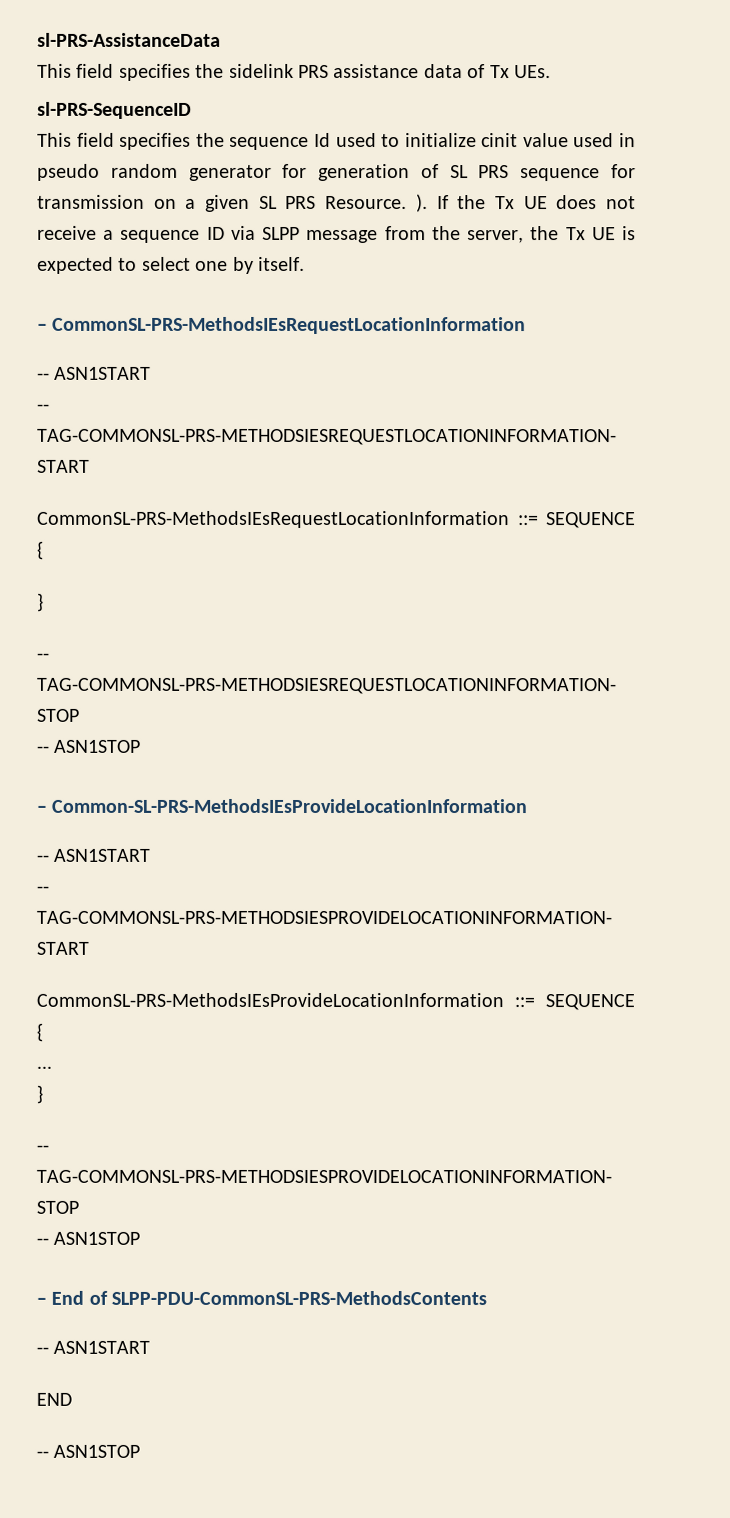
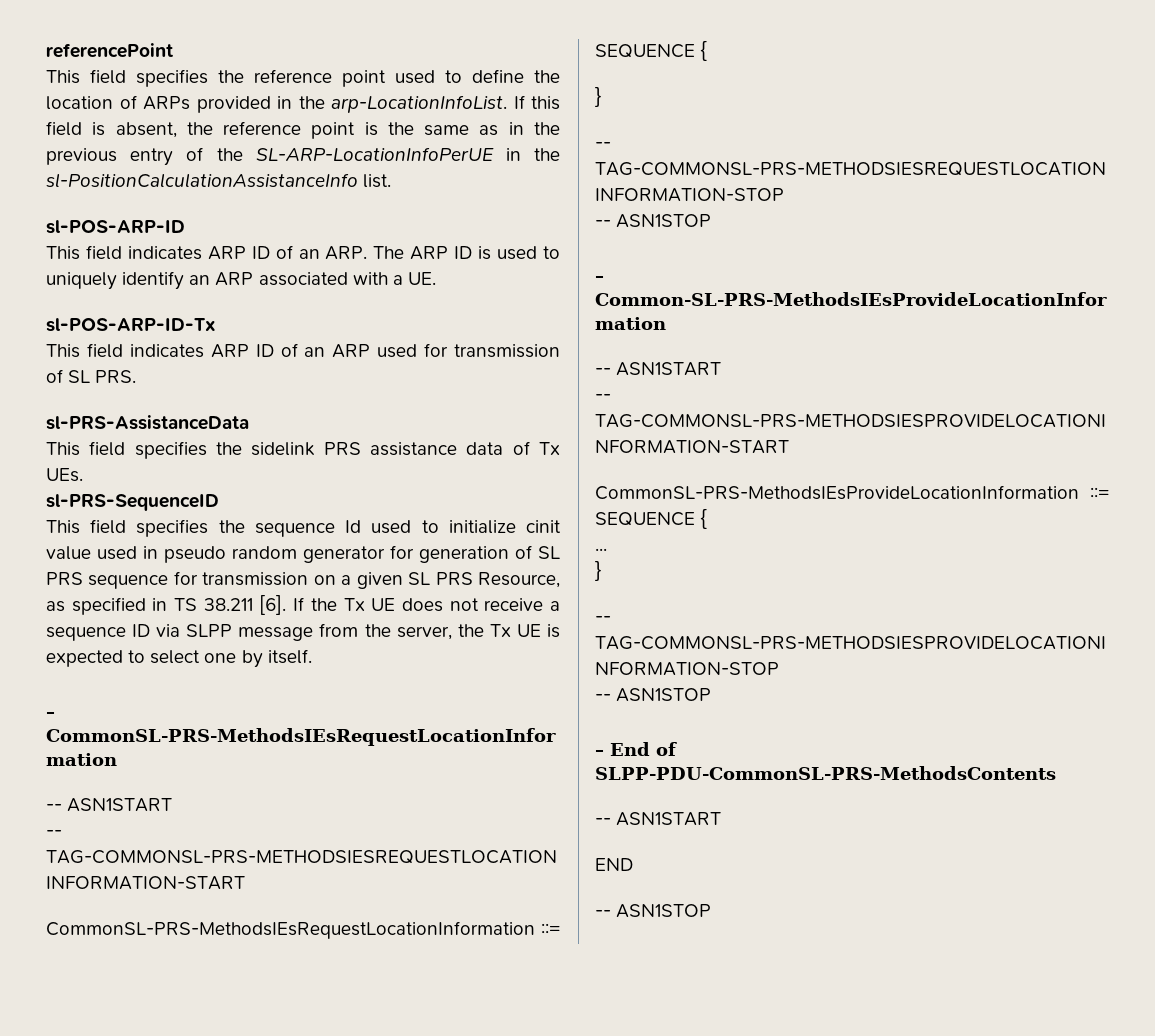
+ referencePoint
+ This field specifies the reference point used to define the location of ARPs provided in the arp-LocationInfoList. If this field is absent, the reference point is the same as in the previous entry of the SL-ARP-LocationInfoPerUE in the sl-PositionCalculationAssistanceInfo list.
+ sl-POS-ARP-ID
+ This field indicates ARP ID of an ARP. The ARP ID is used to uniquely identify an ARP associated with a UE.
+ sl-POS-ARP-ID-Tx
+ This field indicates ARP ID of an ARP used for transmission of SL PRS.
- This field specifies the sequence Id used to initialize cinit value used in pseudo random generator for generation of SL PRS sequence for transmission on a given SL PRS Resource. ).
+ This field specifies the sequence Id used to initialize cinit value used in pseudo random generator for generation of SL PRS sequence for transmission on a given SL PRS Resource, as specified in TS 38.211 [6].

